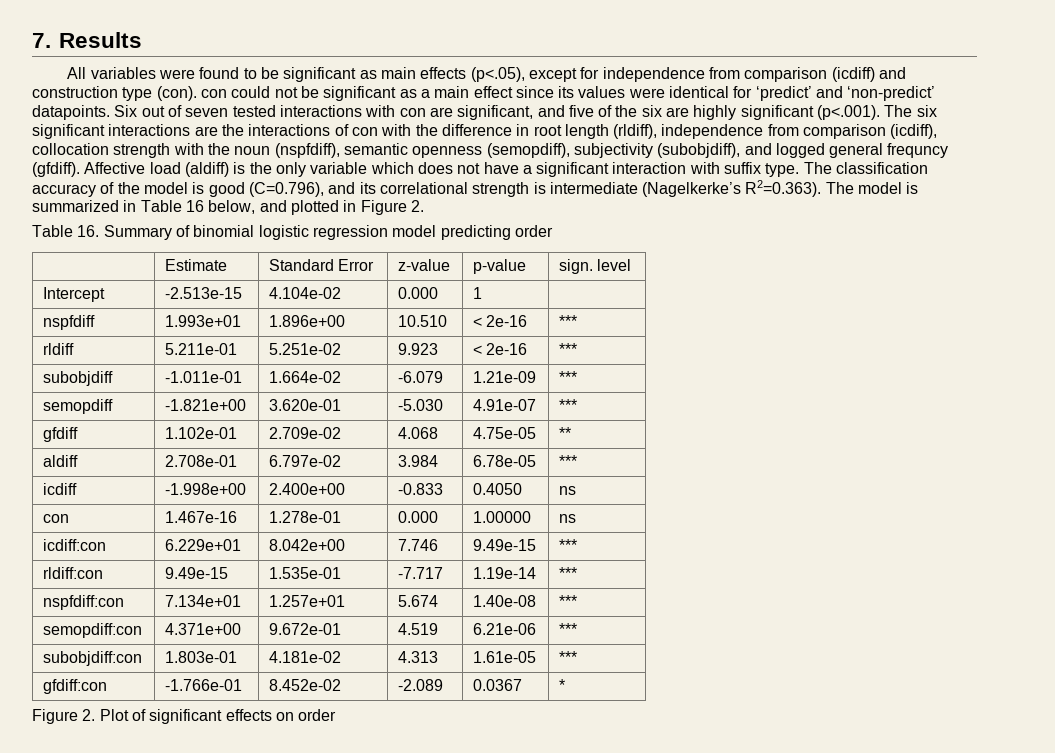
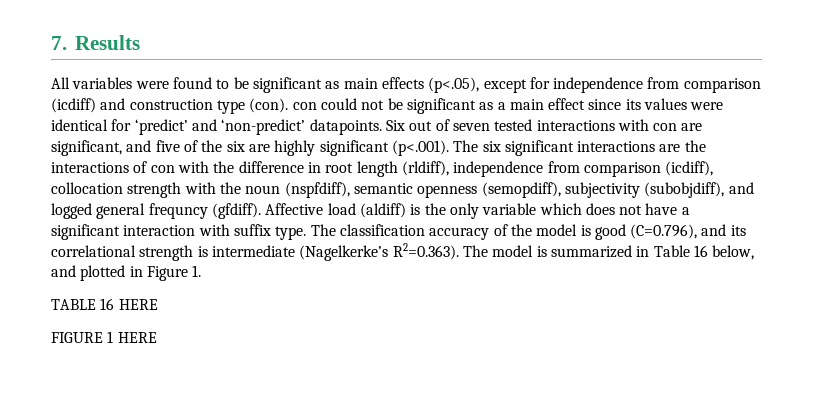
- The classification accuracy of the model is good (C=0.796), and its correlational strength is intermediate (Nagelkerke’s R2=0.363). The model is summarized in Table 16 below, and plotted in Figure 2.
- Table 16. Summary of binomial logistic regression model predicting order
- | Estimate | Standard Error | z-value | p-value | sign. level
- Intercept | -2.513e-15 | 4.104e-02 | 0.000 | 1 |
- nspfdiff | 1.993e+01 | 1.896e+00 | 10.510 | < 2e-16 | ***
- rldiff | 5.211e-01 | 5.251e-02 | 9.923 | < 2e-16 | ***
- subobjdiff | -1.011e-01 | 1.664e-02 | -6.079 | 1.21e-09 | ***
- semopdiff | -1.821e+00 | 3.620e-01 | -5.030 | 4.91e-07 | ***
- gfdiff | 1.102e-01 | 2.709e-02 | 4.068 | 4.75e-05 | **
- aldiff | 2.708e-01 | 6.797e-02 | 3.984 | 6.78e-05 | ***
- icdiff | -1.998e+00 | 2.400e+00 | -0.833 | 0.4050 | ns
- con | 1.467e-16 | 1.278e-01 | 0.000 | 1.00000 | ns
- icdiff:con | 6.229e+01 | 8.042e+00 | 7.746 | 9.49e-15 | ***
- rldiff:con | 9.49e-15 | 1.535e-01 | -7.717 | 1.19e-14 | ***
- nspfdiff:con | 7.134e+01 | 1.257e+01 | 5.674 | 1.40e-08 | ***
- semopdiff:con | 4.371e+00 | 9.672e-01 | 4.519 | 6.21e-06 | ***
- subobjdiff:con | 1.803e-01 | 4.181e-02 | 4.313 | 1.61e-05 | ***
- gfdiff:con | -1.766e-01 | 8.452e-02 | -2.089 | 0.0367 | *
- Figure 2. Plot of significant effects on order
+ The classification accuracy of the model is good (C=0.796), and its correlational strength is intermediate (Nagelkerke’s R2=0.363). The model is summarized in Table 16 below, and plotted in Figure 1.
+ TABLE 16 HERE
+ FIGURE 1 HERE

